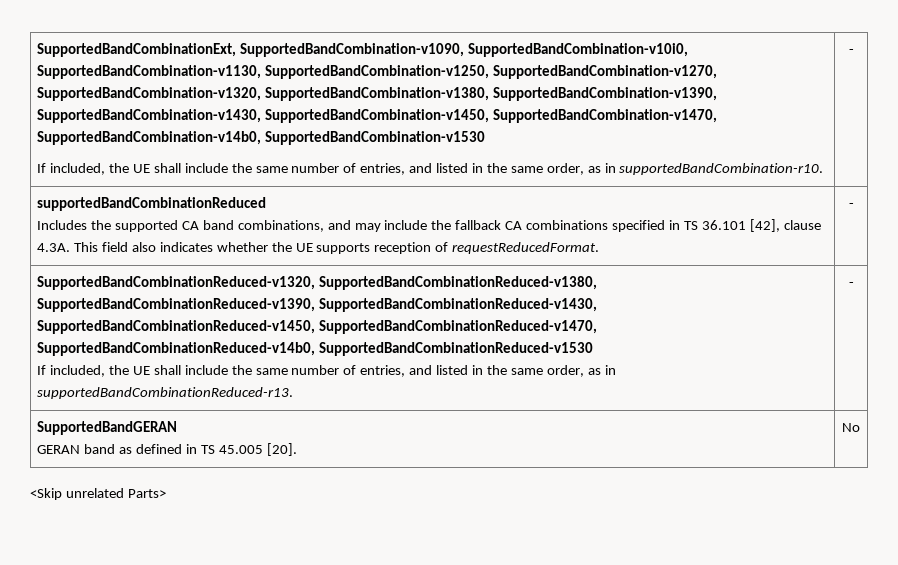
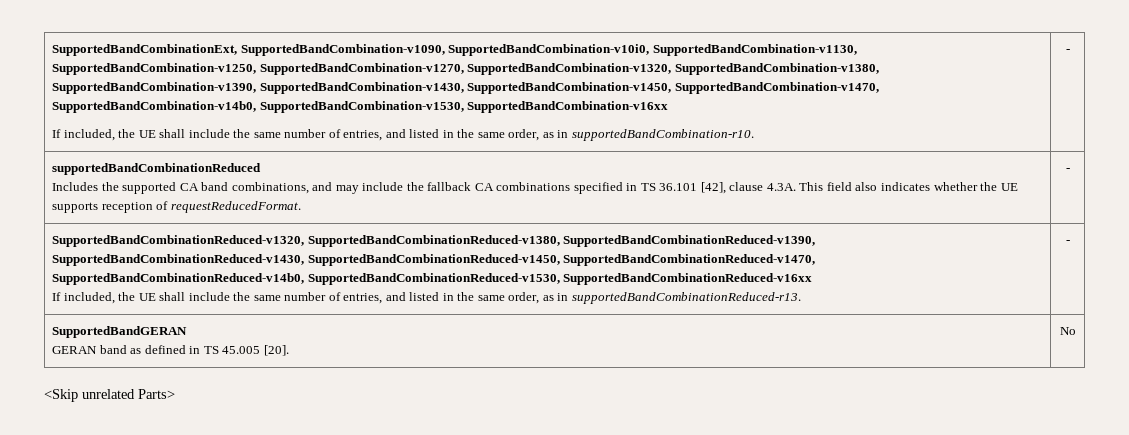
- SupportedBandCombinationExt, SupportedBandCombination-v1090, SupportedBandCombination-v10i0, SupportedBandCombination-v1130, SupportedBandCombination-v1250, SupportedBandCombination-v1270, SupportedBandCombination-v1320, SupportedBandCombination-v1380, SupportedBandCombination-v1390, SupportedBandCombination-v1430, SupportedBandCombination-v1450, SupportedBandCombination-v1470, SupportedBandCombination-v14b0, SupportedBandCombination-v1530
+ SupportedBandCombinationExt, SupportedBandCombination-v1090, SupportedBandCombination-v10i0, SupportedBandCombination-v1130, SupportedBandCombination-v1250, SupportedBandCombination-v1270, SupportedBandCombination-v1320, SupportedBandCombination-v1380, SupportedBandCombination-v1390, SupportedBandCombination-v1430, SupportedBandCombination-v1450, SupportedBandCombination-v1470, SupportedBandCombination-v14b0, SupportedBandCombination-v1530, SupportedBandCombination-v16xx
- SupportedBandCombinationReduced-v1320, SupportedBandCombinationReduced-v1380, SupportedBandCombinationReduced-v1390, SupportedBandCombinationReduced-v1430, SupportedBandCombinationReduced-v1450, SupportedBandCombinationReduced-v1470, SupportedBandCombinationReduced-v14b0, SupportedBandCombinationReduced-v1530
+ SupportedBandCombinationReduced-v1320, SupportedBandCombinationReduced-v1380, SupportedBandCombinationReduced-v1390, SupportedBandCombinationReduced-v1430, SupportedBandCombinationReduced-v1450, SupportedBandCombinationReduced-v1470, SupportedBandCombinationReduced-v14b0, SupportedBandCombinationReduced-v1530, SupportedBandCombinationReduced-v16xx

